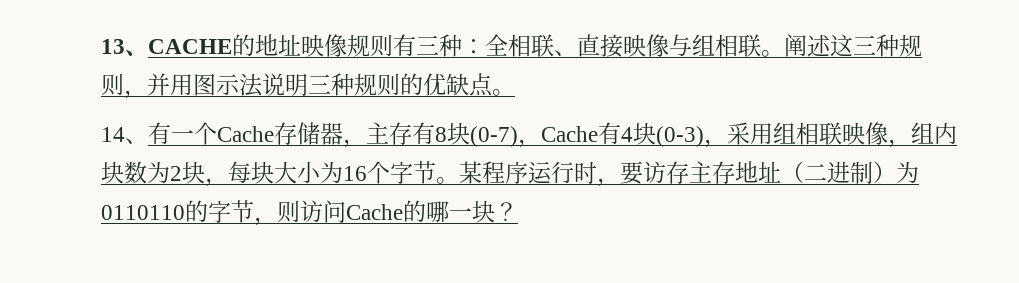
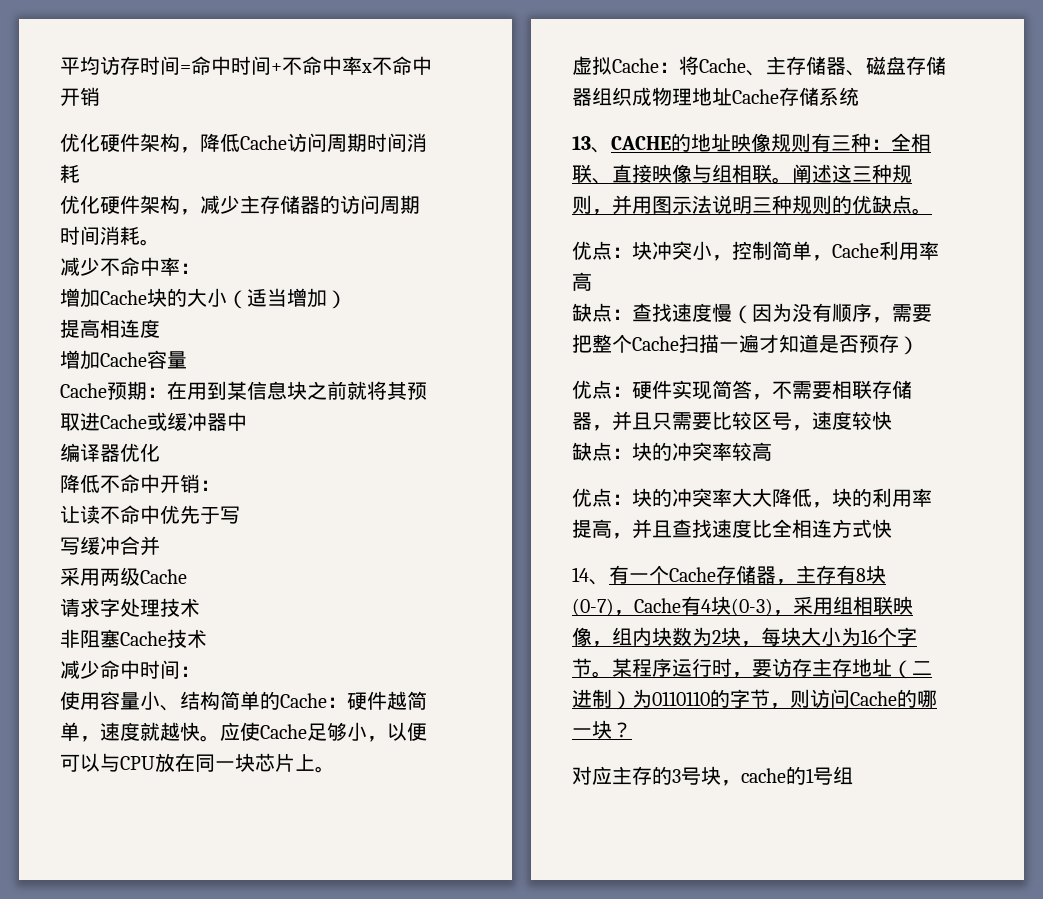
+ 平均访存时间=命中时间+不命中率x不命中开销
+ 优化硬件架构，降低Cache访问周期时间消耗
+ 优化硬件架构，减少主存储器的访问周期时间消耗。
+ 减少不命中率：
+ 增加Cache块的大小（适当增加）
+ 提高相连度
+ 增加Cache容量
+ Cache预期：在用到某信息块之前就将其预取进Cache或缓冲器中
+ 编译器优化
+ 降低不命中开销：
+ 让读不命中优先于写
+ 写缓冲合并
+ 采用两级Cache
+ 请求字处理技术
+ 非阻塞Cache技术
+ 减少命中时间：
+ 使用容量小、结构简单的Cache：硬件越简单，速度就越快。应使Cache足够小，以便可以与CPU放在同一块芯片上。
+ 虚拟Cache：将Cache、主存储器、磁盘存储器组织成物理地址Cache存储系统
+ 优点：块冲突小，控制简单，Cache利用率高
+ 缺点：查找速度慢（因为没有顺序，需要把整个Cache扫描一遍才知道是否预存）
+ 优点：硬件实现简答，不需要相联存储器，并且只需要比较区号，速度较快
+ 缺点：块的冲突率较高
+ 优点：块的冲突率大大降低，块的利用率提高，并且查找速度比全相连方式快
+ 对应主存的3号块，cache的1号组

